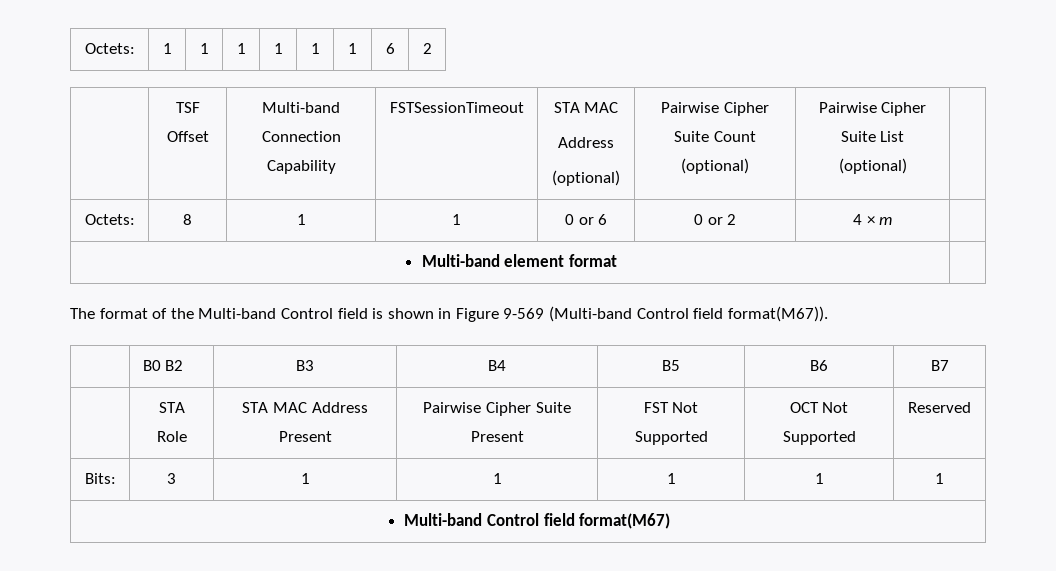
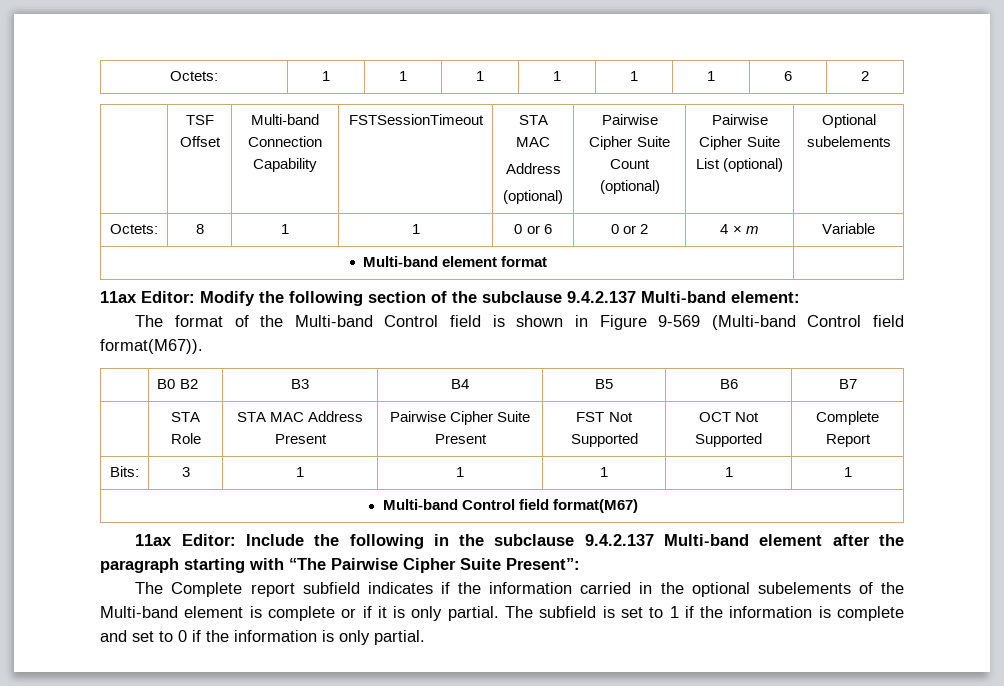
  | TSF Offset | Multi-band Connection Capability | FSTSessionTimeout | STA MAC
  Address
- (optional) | Pairwise Cipher Suite Count (optional) | Pairwise Cipher Suite List (optional) |
+ (optional) | Pairwise Cipher Suite Count (optional) | Pairwise Cipher Suite List (optional) | Optional subelements
- Octets: | 8 | 1 | 1 | 0 or 6 | 0 or 2 | 4 × m |
+ Octets: | 8 | 1 | 1 | 0 or 6 | 0 or 2 | 4 × m | Variable
+ 11ax Editor: Modify the following section of the subclause 9.4.2.137 Multi-band element:
- | STA Role | STA MAC Address Present | Pairwise Cipher Suite Present | FST Not Supported | OCT Not Supported | Reserved
+ | STA Role | STA MAC Address Present | Pairwise Cipher Suite Present | FST Not Supported | OCT Not Supported | Complete Report
+ 11ax Editor: Include the following in the subclause 9.4.2.137 Multi-band element after the paragraph starting with “The Pairwise Cipher Suite Present”:
+ The Complete report subfield indicates if the information carried in the optional subelements of the Multi-band element is complete or if it is only partial. The subfield is set to 1 if the information is complete and set to 0 if the information is only partial.

